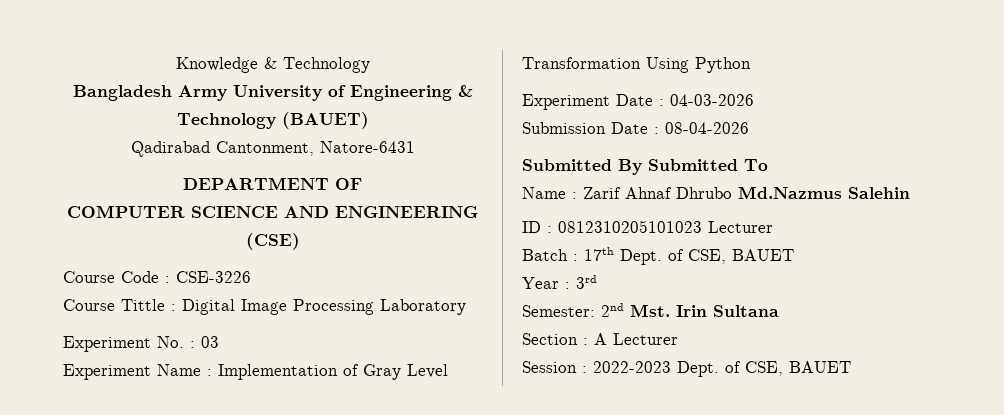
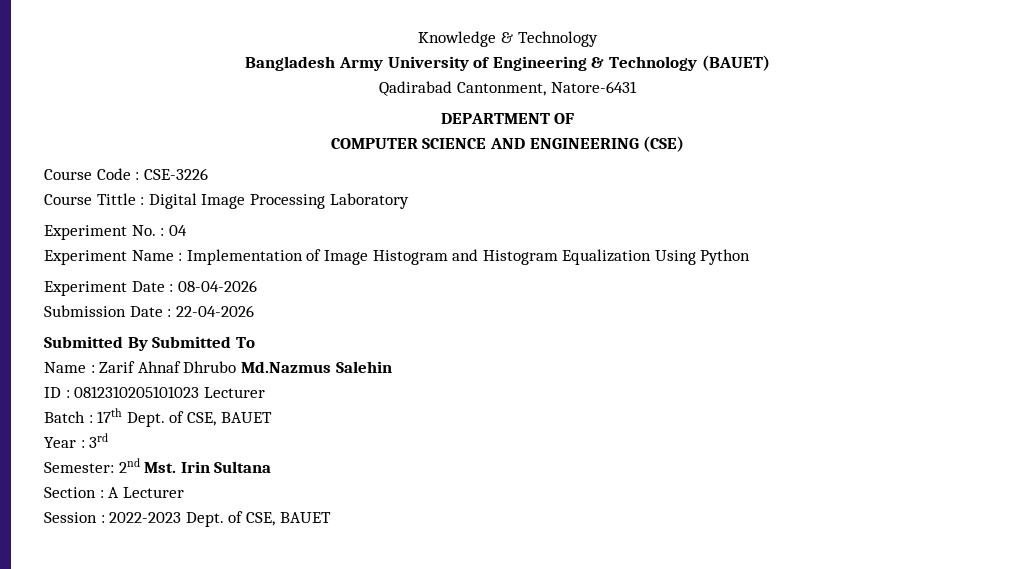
- Experiment No. : 03
+ Experiment No. : 04
- Experiment Name : Implementation of Gray Level Transformation Using Python
+ Experiment Name : Implementation of Image Histogram and Histogram Equalization Using Python
- Experiment Date : 04-03-2026
+ Experiment Date : 08-04-2026
- Submission Date : 08-04-2026
+ Submission Date : 22-04-2026

